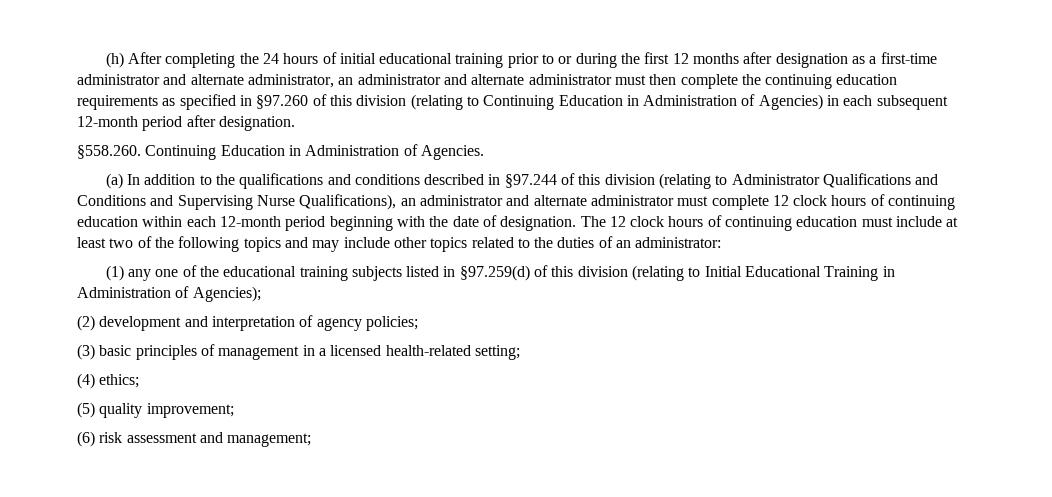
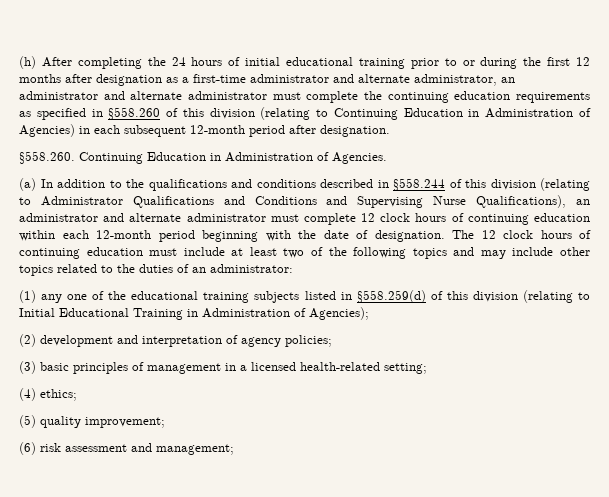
- (h) After completing the 24 hours of initial educational training prior to or during the first 12 months after designation as a first-time administrator and alternate administrator, an administrator and alternate administrator must then complete the continuing education requirements as specified in §97.260 of this division (relating to Continuing Education in Administration of Agencies) in each subsequent 12-month period after designation.
+ (h) After completing the 24 hours of initial educational training prior to or during the first 12 months after designation as a first-time administrator and alternate administrator, an administrator and alternate administrator must complete the continuing education requirements as specified in §558.260 of this division (relating to Continuing Education in Administration of Agencies) in each subsequent 12-month period after designation.
- (a) In addition to the qualifications and conditions described in §97.244 of this division (relating to Administrator Qualifications and Conditions and Supervising Nurse Qualifications), an administrator and alternate administrator must complete 12 clock hours of continuing education within each 12-month period beginning with the date of designation.
+ (a) In addition to the qualifications and conditions described in §558.244 of this division (relating to Administrator Qualifications and Conditions and Supervising Nurse Qualifications), an administrator and alternate administrator must complete 12 clock hours of continuing education within each 12-month period beginning with the date of designation.
- (1) any one of the educational training subjects listed in §97.259(d) of this division (relating to Initial Educational Training in Administration of Agencies);
+ (1) any one of the educational training subjects listed in §558.259(d) of this division (relating to Initial Educational Training in Administration of Agencies);

